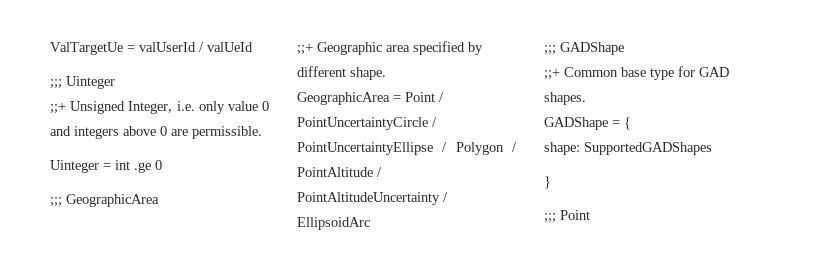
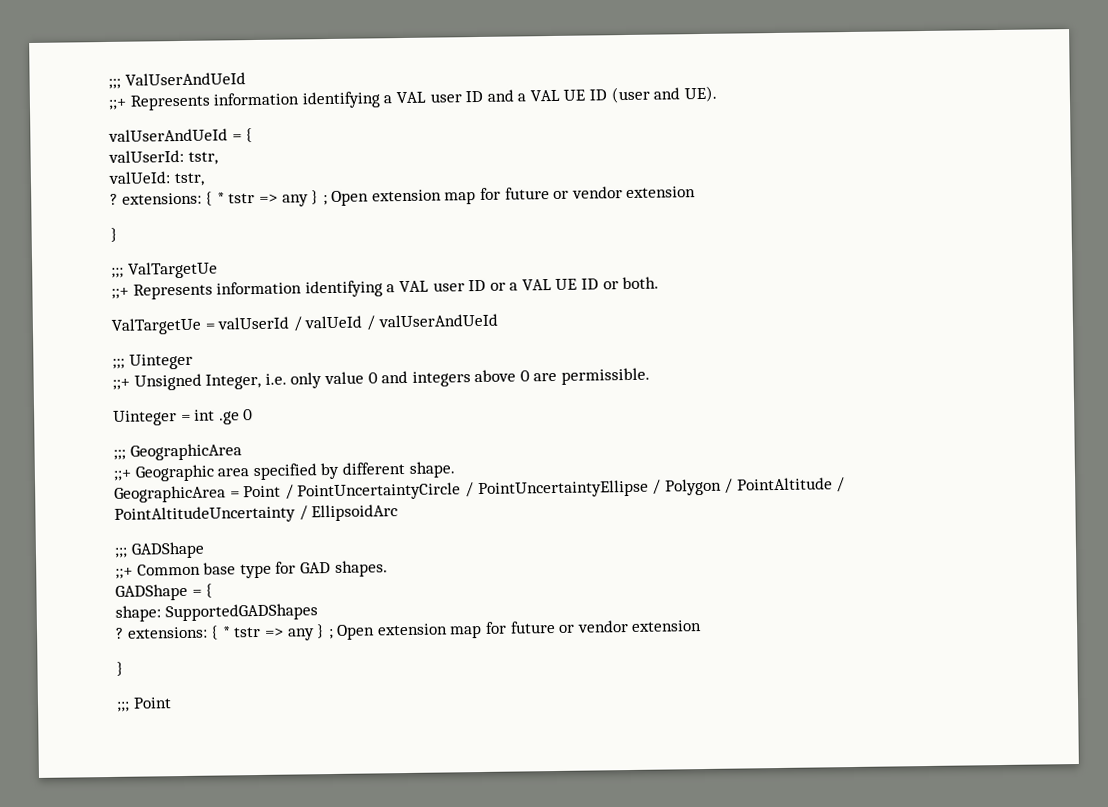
+ ;;; ValUserAndUeId
+ ;;+ Represents information identifying a VAL user ID and a VAL UE ID (user and UE).
+ valUserAndUeId = {
+ valUserId: tstr,
+ valUeId: tstr,
+ ? extensions: { * tstr => any } ; Open extension map for future or vendor extension
+ }
+ ;;; ValTargetUe
+ ;;+ Represents information identifying a VAL user ID or a VAL UE ID or both.
- ValTargetUe = valUserId / valUeId
+ ValTargetUe = valUserId / valUeId / valUserAndUeId
  shape: SupportedGADShapes
+ ? extensions: { * tstr => any } ; Open extension map for future or vendor extension

